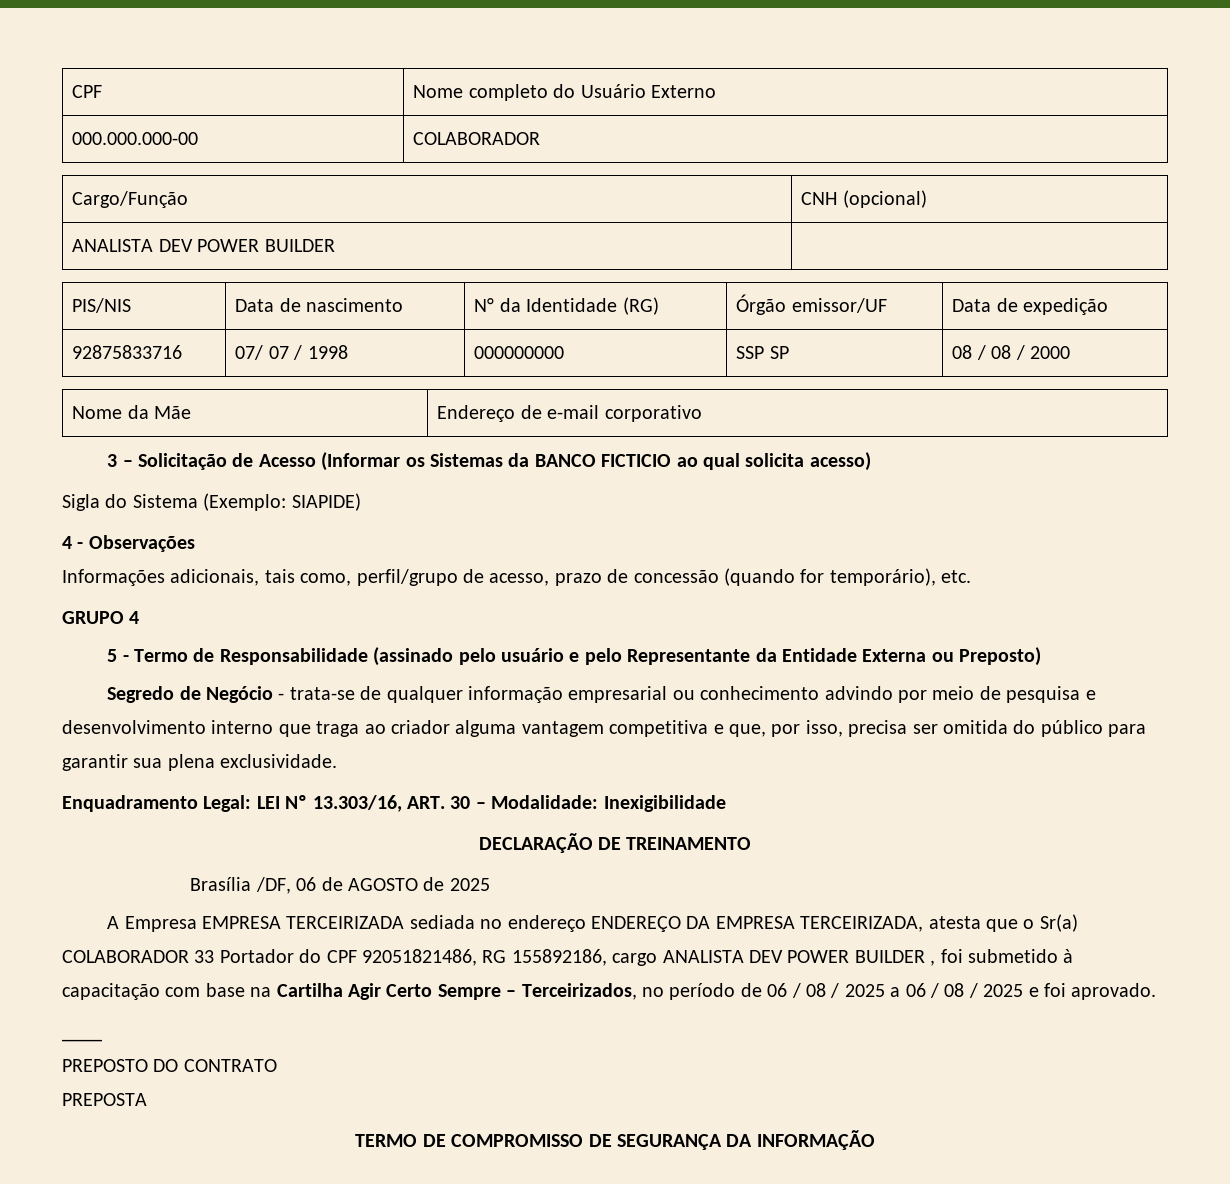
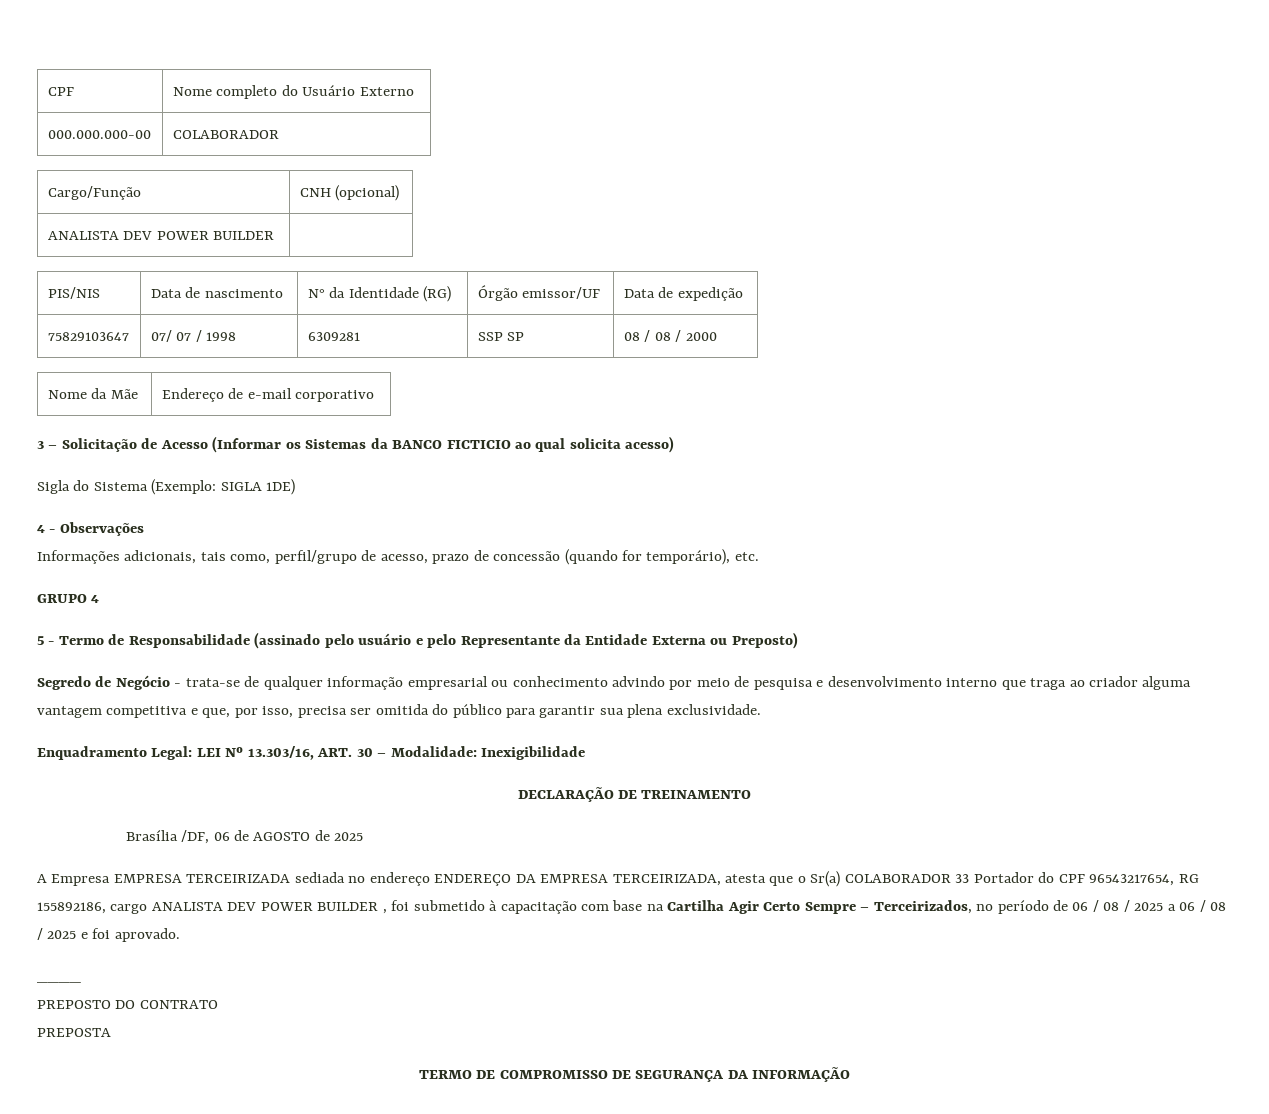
- 92875833716 | 07/ 07 / 1998 | 000000000 | SSP SP | 08 / 08 / 2000
+ 75829103647 | 07/ 07 / 1998 | 6309281 | SSP SP | 08 / 08 / 2000
- Sigla do Sistema (Exemplo: SIAPIDE)
+ Sigla do Sistema (Exemplo: SIGLA 1DE)
- A Empresa EMPRESA TERCEIRIZADA sediada no endereço ENDEREÇO DA EMPRESA TERCEIRIZADA, atesta que o Sr(a) COLABORADOR 33 Portador do CPF 92051821486, RG 155892186, cargo ANALISTA DEV POWER BUILDER , foi submetido à capacitação com base na Cartilha Agir Certo Sempre – Terceirizados, no período de 06 / 08 / 2025 a 06 / 08 / 2025 e foi aprovado.
+ A Empresa EMPRESA TERCEIRIZADA sediada no endereço ENDEREÇO DA EMPRESA TERCEIRIZADA, atesta que o Sr(a) COLABORADOR 33 Portador do CPF 96543217654, RG 155892186, cargo ANALISTA DEV POWER BUILDER , foi submetido à capacitação com base na Cartilha Agir Certo Sempre – Terceirizados, no período de 06 / 08 / 2025 a 06 / 08 / 2025 e foi aprovado.

